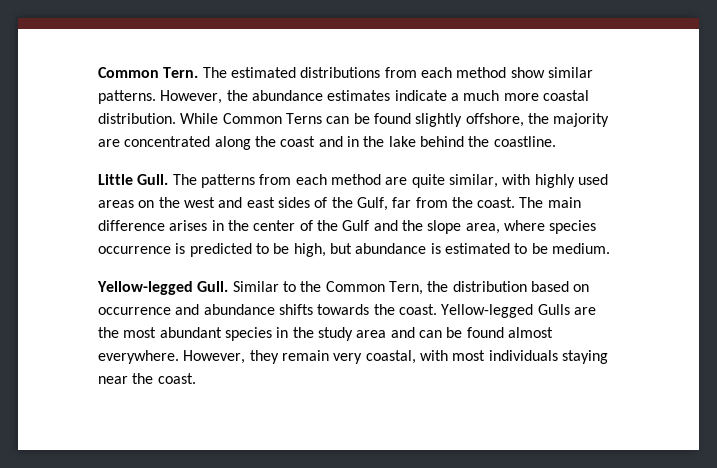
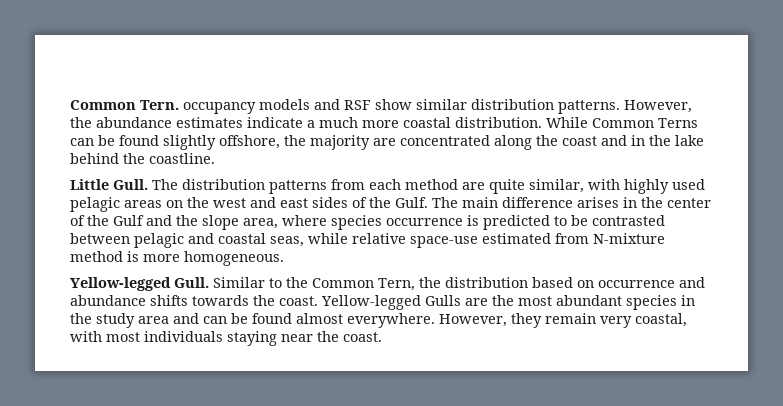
- Common Tern. The estimated distributions from each method show similar patterns.
+ Common Tern. occupancy models and RSF show similar distribution patterns.
- The patterns from each method are quite similar, with highly used areas on the west and east sides of the Gulf, far from the coast.
+ The distribution patterns from each method are quite similar, with highly used pelagic areas on the west and east sides of the Gulf.
- The main difference arises in the center of the Gulf and the slope area, where species occurrence is predicted to be high, but abundance is estimated to be medium.
+ The main difference arises in the center of the Gulf and the slope area, where species occurrence is predicted to be contrasted between pelagic and coastal seas, while relative space-use estimated from N-mixture method is more homogeneous.

